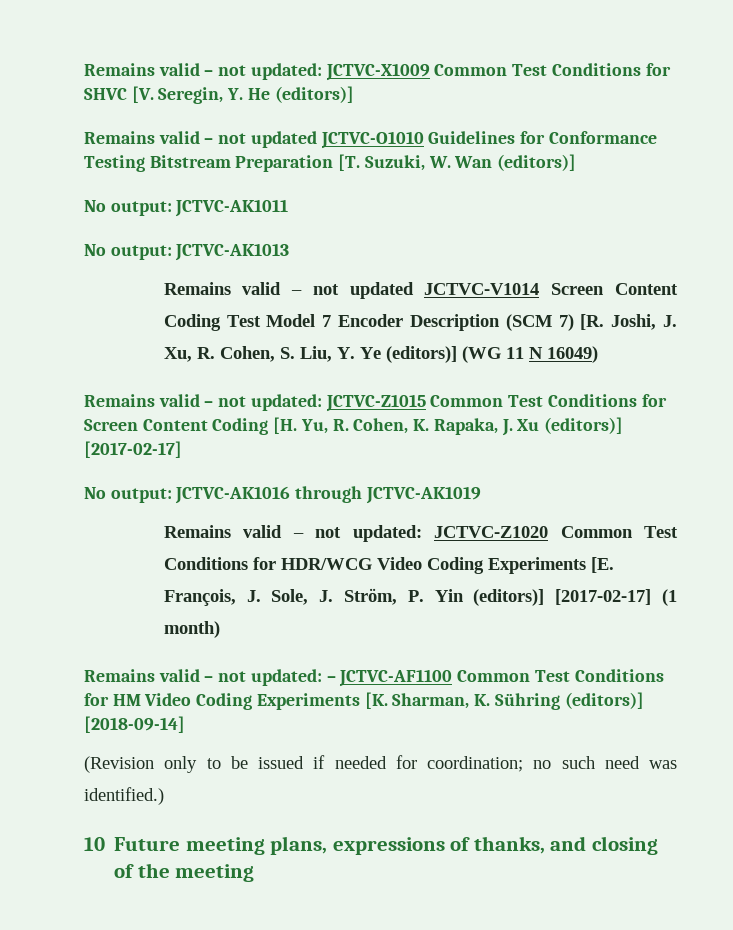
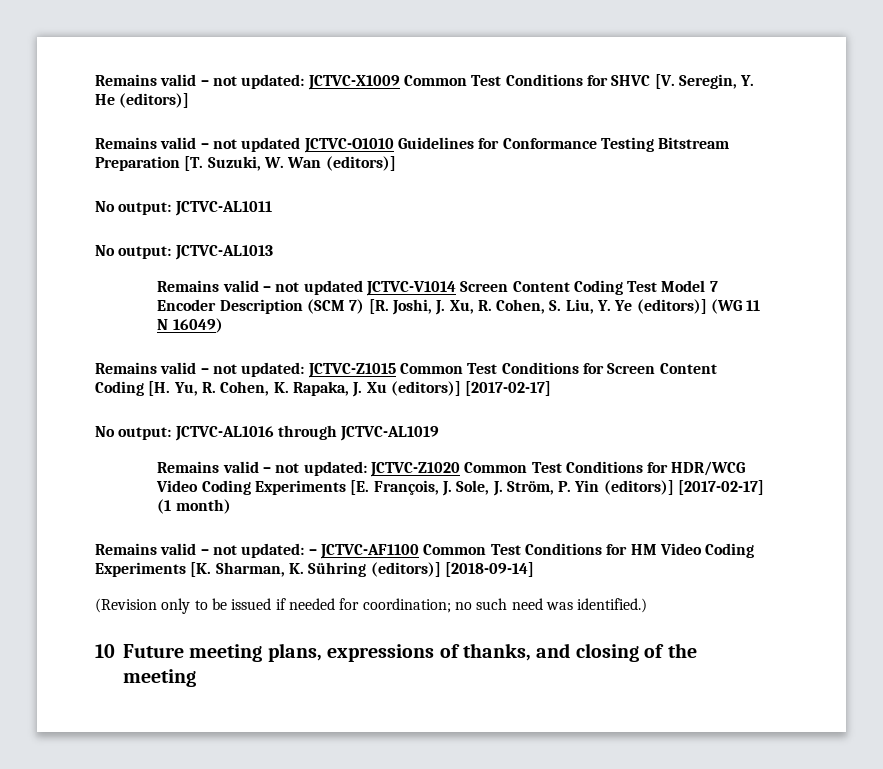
- No output: JCTVC-AK1011
- No output: JCTVC-AK1013
+ No output: JCTVC-AL1011
+ No output: JCTVC-AL1013
- No output: JCTVC-AK1016 through JCTVC-AK1019
+ No output: JCTVC-AL1016 through JCTVC-AL1019

